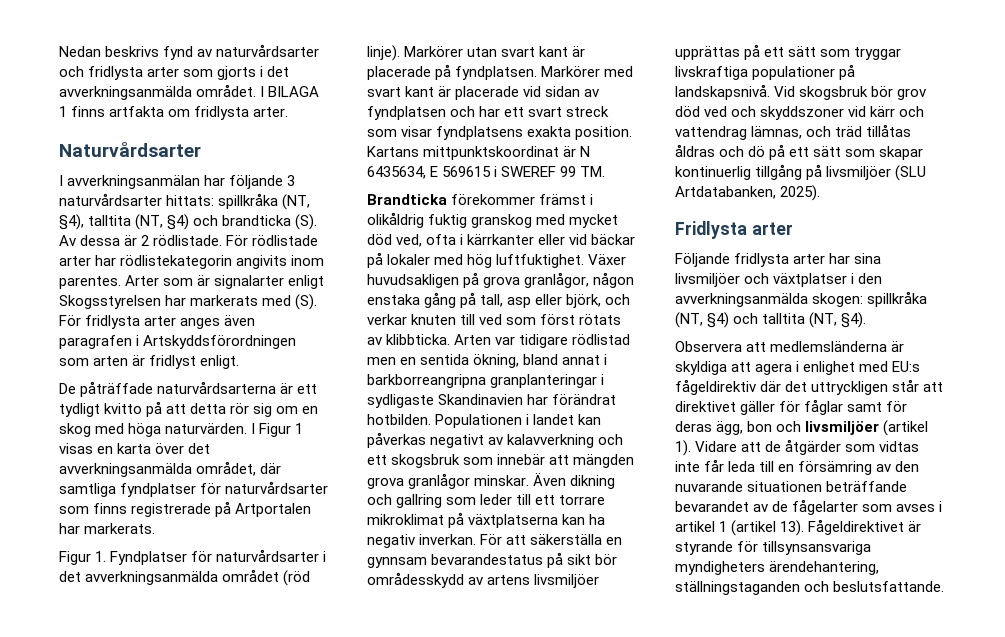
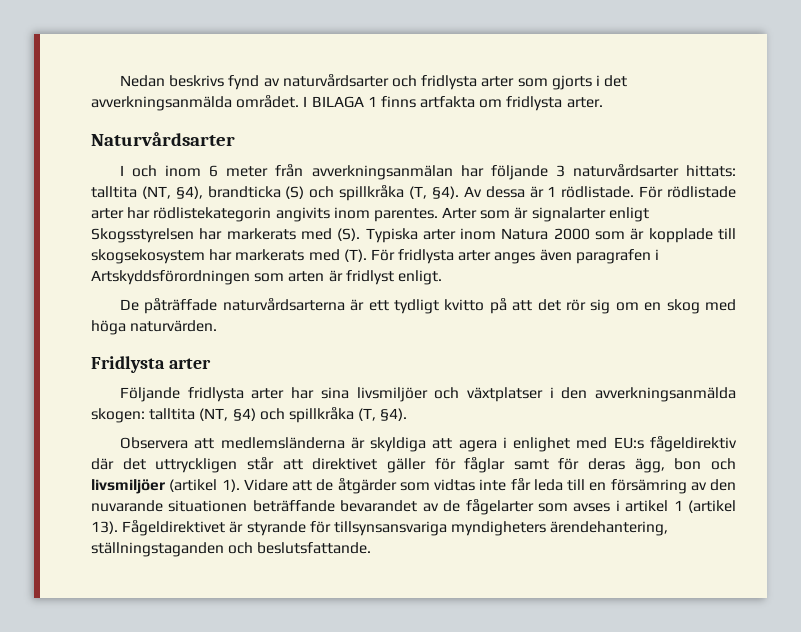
- I avverkningsanmälan har följande 3 naturvårdsarter hittats: spillkråka (NT, §4), talltita (NT, §4) och brandticka (S). Av dessa är 2 rödlistade.
+ I och inom 6 meter från avverkningsanmälan har följande 3 naturvårdsarter hittats: talltita (NT, §4), brandticka (S) och spillkråka (T, §4). Av dessa är 1 rödlistade.
- Arter som är signalarter enligt Skogsstyrelsen har markerats med (S). För fridlysta arter anges även paragrafen i Artskyddsförordningen som arten är fridlyst enligt.
+ Arter som är signalarter enligt Skogsstyrelsen har markerats med (S). Typiska arter inom Natura 2000 som är kopplade till skogsekosystem har markerats med (T). För fridlysta arter anges även paragrafen i Artskyddsförordningen som arten är fridlyst enligt.
- De påträffade naturvårdsarterna är ett tydligt kvitto på att detta rör sig om en skog med höga naturvärden. I Figur 1 visas en karta över det avverkningsanmälda området, där samtliga fyndplatser för naturvårdsarter som finns registrerade på Artportalen har markerats.
- Figur 1. Fyndplatser för naturvårdsarter i det avverkningsanmälda området (röd linje). Markörer utan svart kant är placerade på fyndplatsen. Markörer med svart kant är placerade vid sidan av fyndplatsen och har ett svart streck som visar fyndplatsens exakta position. Kartans mittpunktskoordinat är N 6435634, E 569615 i SWEREF 99 TM.
- Brandticka förekommer främst i olikåldrig fuktig granskog med mycket död ved, ofta i kärrkanter eller vid bäckar på lokaler med hög luftfuktighet. Växer huvudsakligen på grova granlågor, någon enstaka gång på tall, asp eller björk, och verkar knuten till ved som först rötats av klibbticka. Arten var tidigare rödlistad men en sentida ökning, bland annat i barkborreangripna granplanteringar i sydligaste Skandinavien har förändrat hotbilden. Populationen i landet kan påverkas negativt av kalavverkning och ett skogsbruk som innebär att mängden grova granlågor minskar. Även dikning och gallring som leder till ett torrare mikroklimat på växtplatserna kan ha negativ inverkan. För att säkerställa en gynnsam bevarandestatus på sikt bör områdesskydd av artens livsmiljöer upprättas på ett sätt som tryggar livskraftiga populationer på landskapsnivå. Vid skogsbruk bör grov död ved och skyddszoner vid kärr och vattendrag lämnas, och träd tillåtas åldras och dö på ett sätt som skapar kontinuerlig tillgång på livsmiljöer (SLU Artdatabanken, 2025).
+ De påträffade naturvårdsarterna är ett tydligt kvitto på att det rör sig om en skog med höga naturvärden.
- Följande fridlysta arter har sina livsmiljöer och växtplatser i den avverkningsanmälda skogen: spillkråka (NT, §4) och talltita (NT, §4).
+ Följande fridlysta arter har sina livsmiljöer och växtplatser i den avverkningsanmälda skogen: talltita (NT, §4) och spillkråka (T, §4).

